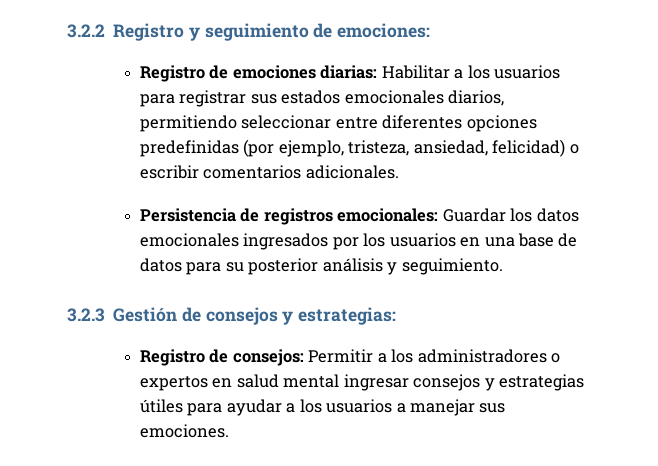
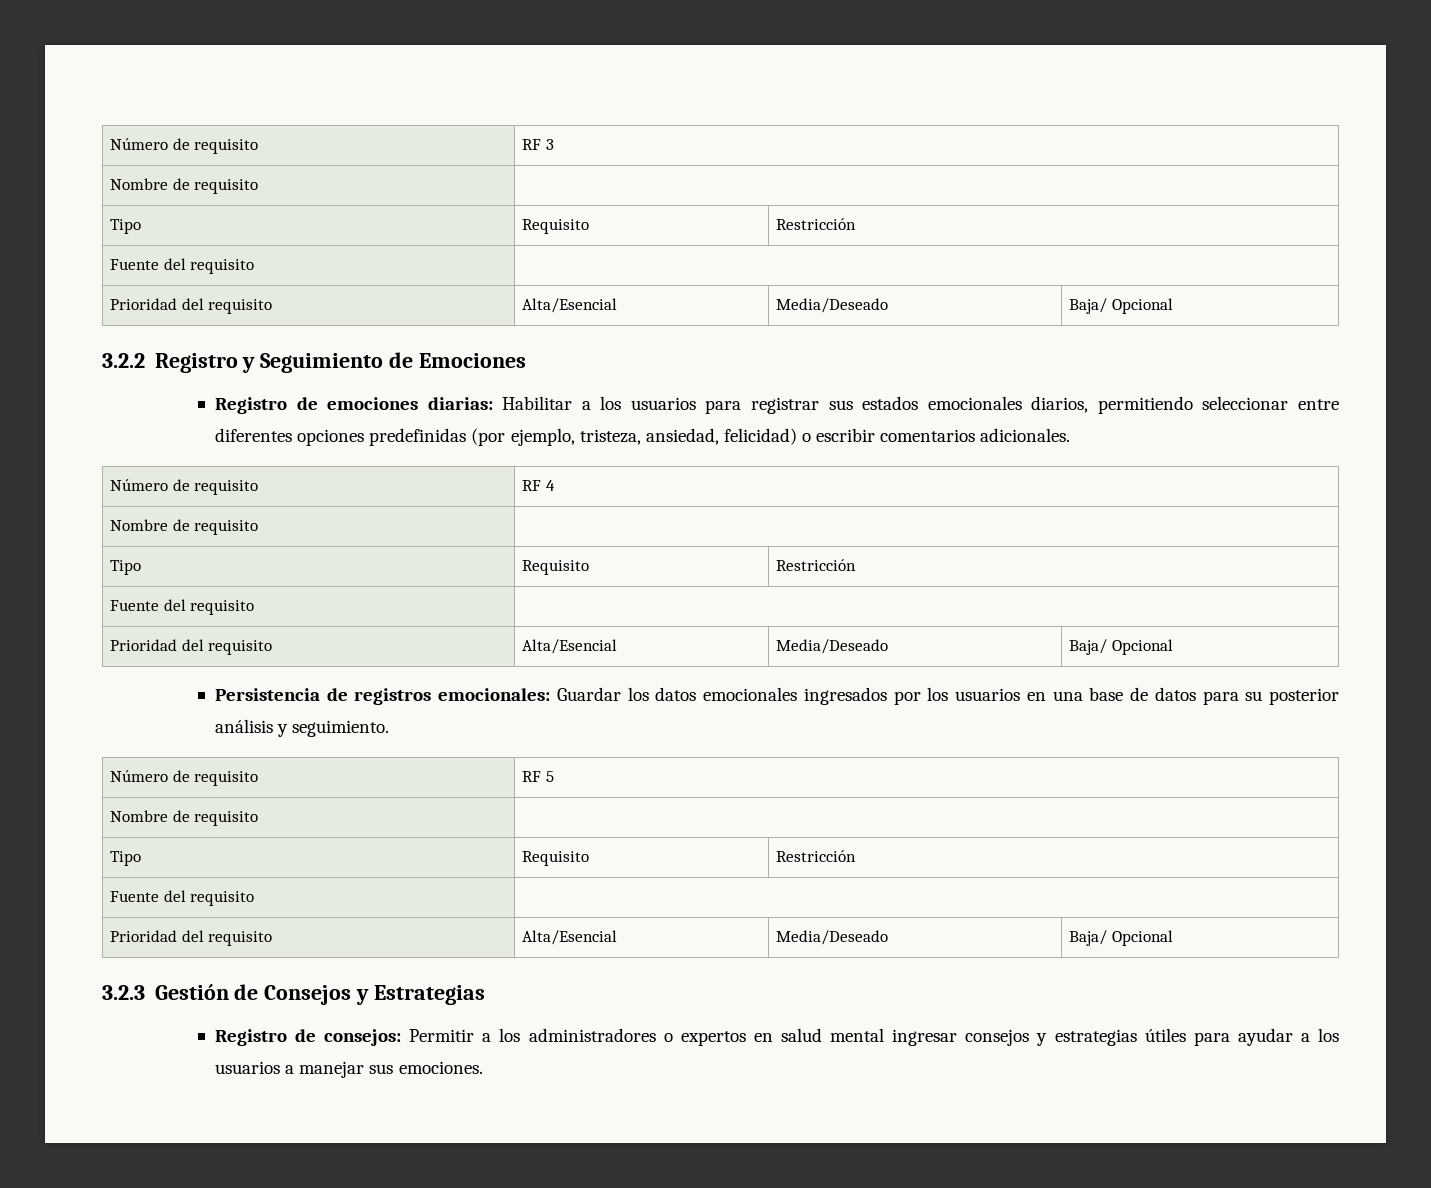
- 3.2.2 Registro y seguimiento de emociones:
+ Número de requisito | RF 3
+ Nombre de requisito |
+ Tipo | Requisito | Restricción
+ Fuente del requisito |
+ Prioridad del requisito | Alta/Esencial | Media/Deseado | Baja/ Opcional
+ 3.2.2 Registro y Seguimiento de Emociones
+ Número de requisito | RF 4
+ Nombre de requisito |
+ Tipo | Requisito | Restricción
+ Fuente del requisito |
+ Prioridad del requisito | Alta/Esencial | Media/Deseado | Baja/ Opcional
+ Número de requisito | RF 5
+ Nombre de requisito |
+ Tipo | Requisito | Restricción
+ Fuente del requisito |
+ Prioridad del requisito | Alta/Esencial | Media/Deseado | Baja/ Opcional
- 3.2.3 Gestión de consejos y estrategias:
+ 3.2.3 Gestión de Consejos y Estrategias

